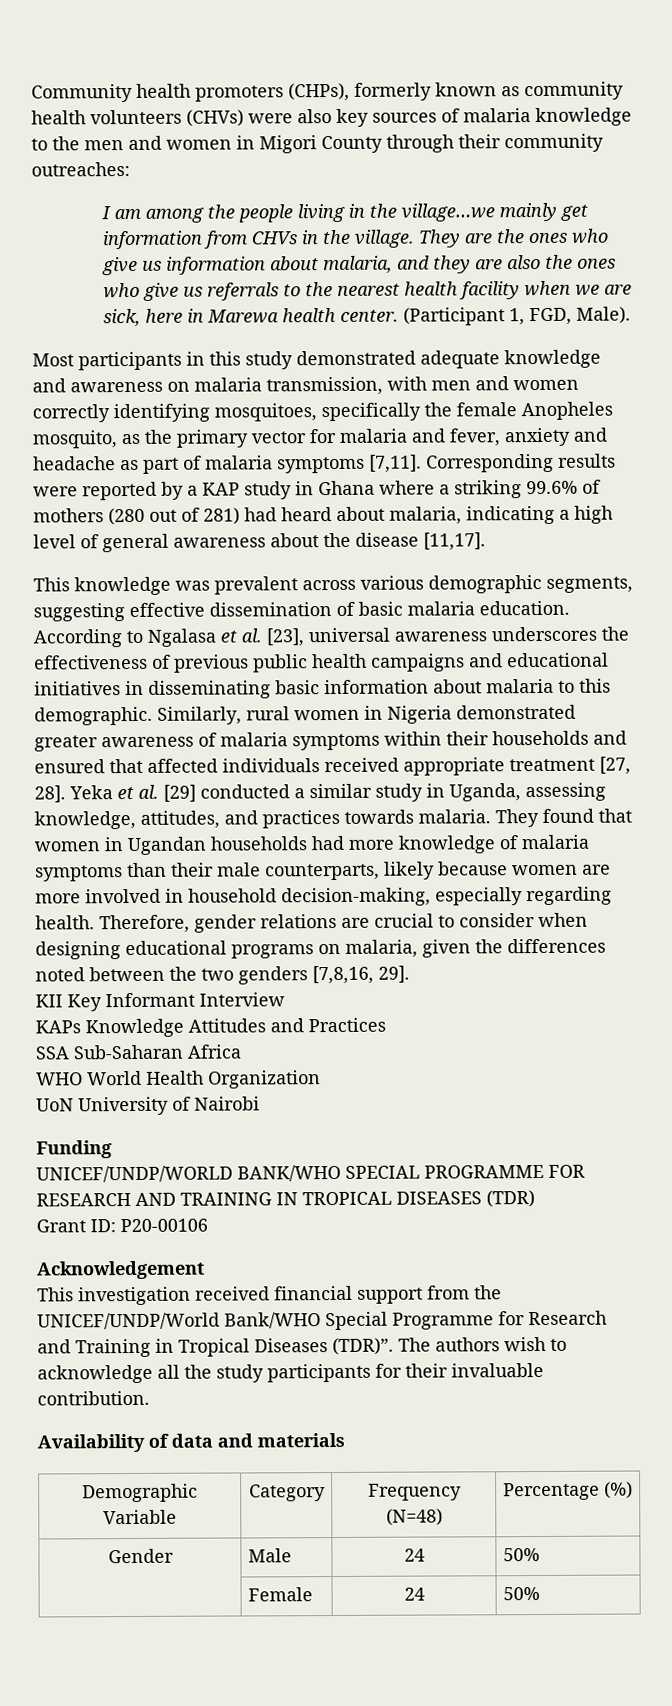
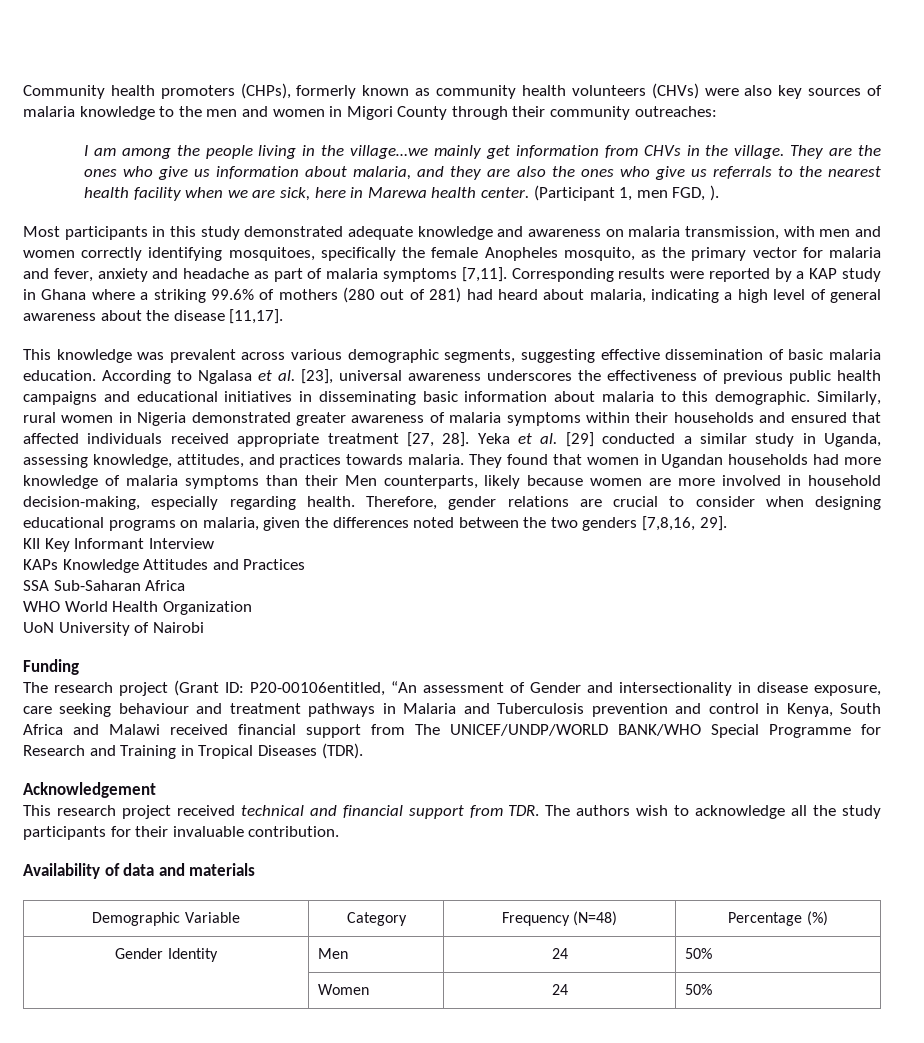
- (Participant 1, FGD, Male).
+ (Participant 1, men FGD, ).
- They found that women in Ugandan households had more knowledge of malaria symptoms than their male counterparts, likely because women are more involved in household decision-making, especially regarding health.
+ They found that women in Ugandan households had more knowledge of malaria symptoms than their Men counterparts, likely because women are more involved in household decision-making, especially regarding health.
- UNICEF/UNDP/WORLD BANK/WHO SPECIAL PROGRAMME FOR RESEARCH AND TRAINING IN TROPICAL DISEASES (TDR)
- Grant ID: P20-00106
+ The research project (Grant ID: P20-00106entitled, “An assessment of Gender and intersectionality in disease exposure, care seeking behaviour and treatment pathways in Malaria and Tuberculosis prevention and control in Kenya, South Africa and Malawi received financial support from The UNICEF/UNDP/WORLD BANK/WHO Special Programme for Research and Training in Tropical Diseases (TDR).
  Acknowledgement
- This investigation received financial support from the UNICEF/UNDP/World Bank/WHO Special Programme for Research and Training in Tropical Diseases (TDR)”. The authors wish to acknowledge all the study participants for their invaluable contribution.
+ This research project received technical and financial support from TDR. The authors wish to acknowledge all the study participants for their invaluable contribution.
- Gender | Male | 24 | 50%
+ Gender Identity | Men | 24 | 50%
- | Female | 24 | 50%
+ | Women | 24 | 50%

